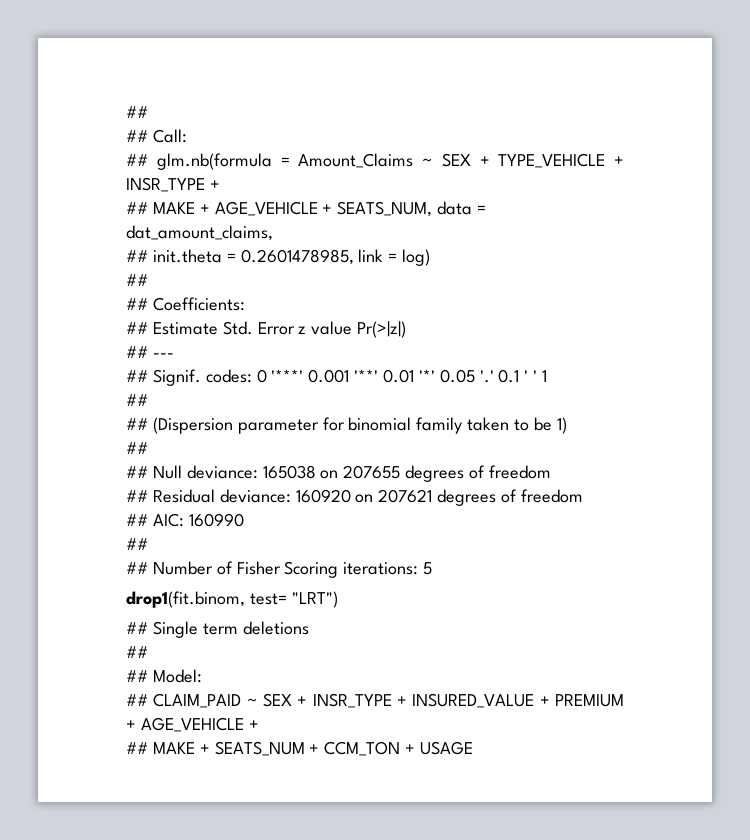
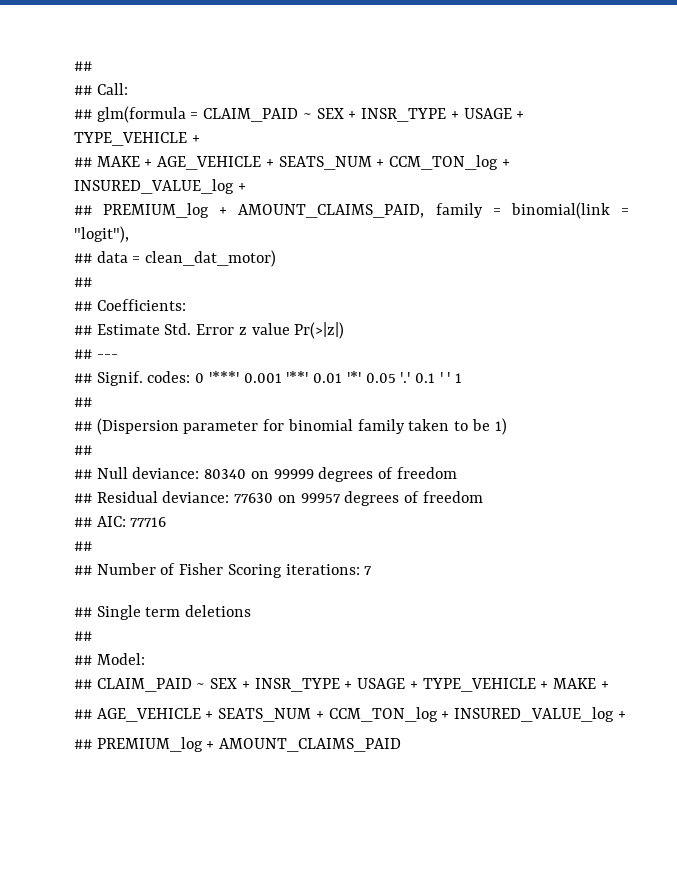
- ## glm.nb(formula = Amount_Claims ~ SEX + TYPE_VEHICLE + INSR_TYPE +
+ ## glm(formula = CLAIM_PAID ~ SEX + INSR_TYPE + USAGE + TYPE_VEHICLE +
- ## MAKE + AGE_VEHICLE + SEATS_NUM, data = dat_amount_claims,
- ## init.theta = 0.2601478985, link = log)
+ ## MAKE + AGE_VEHICLE + SEATS_NUM + CCM_TON_log + INSURED_VALUE_log +
+ ## PREMIUM_log + AMOUNT_CLAIMS_PAID, family = binomial(link = "logit"),
+ ## data = clean_dat_motor)
- ## Null deviance: 165038 on 207655 degrees of freedom
+ ## Null deviance: 80340 on 99999 degrees of freedom
- ## Residual deviance: 160920 on 207621 degrees of freedom
+ ## Residual deviance: 77630 on 99957 degrees of freedom
- ## AIC: 160990
+ ## AIC: 77716
- ## Number of Fisher Scoring iterations: 5
- drop1(fit.binom, test= "LRT")
+ ## Number of Fisher Scoring iterations: 7
- ## CLAIM_PAID ~ SEX + INSR_TYPE + INSURED_VALUE + PREMIUM + AGE_VEHICLE +
- ## MAKE + SEATS_NUM + CCM_TON + USAGE
+ ## CLAIM_PAID ~ SEX + INSR_TYPE + USAGE + TYPE_VEHICLE + MAKE +
+ ## AGE_VEHICLE + SEATS_NUM + CCM_TON_log + INSURED_VALUE_log +
+ ## PREMIUM_log + AMOUNT_CLAIMS_PAID

